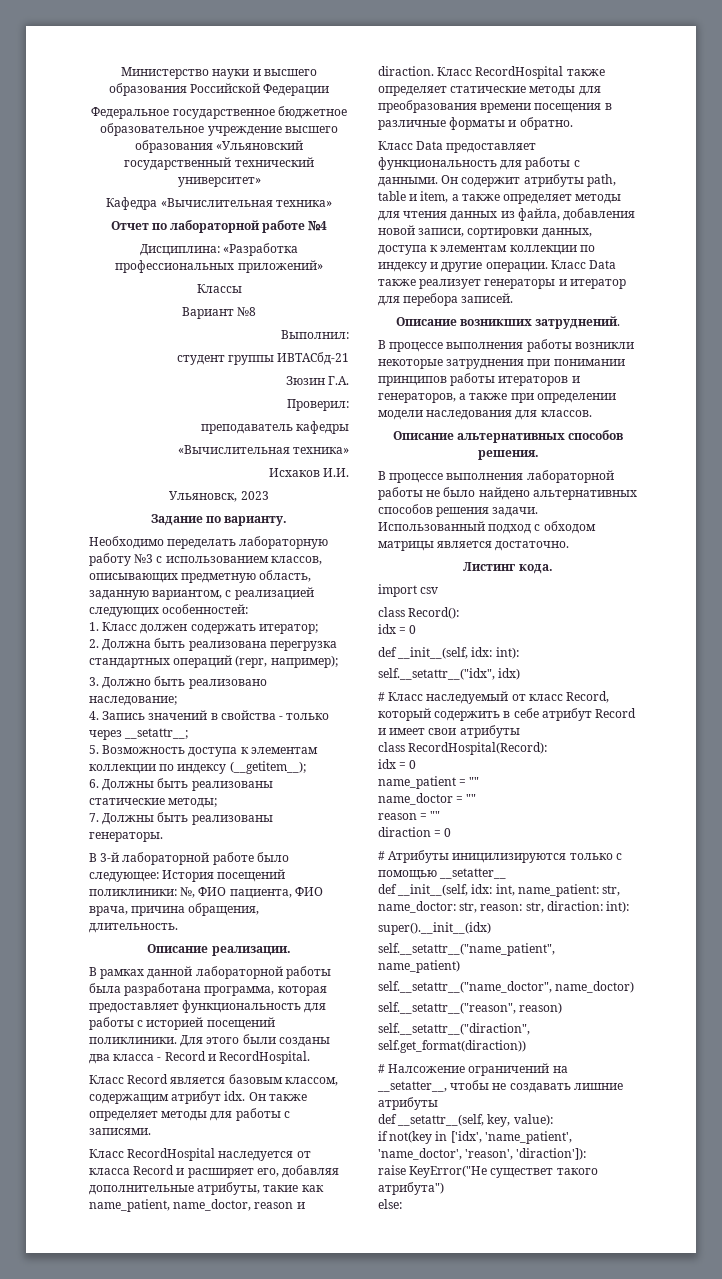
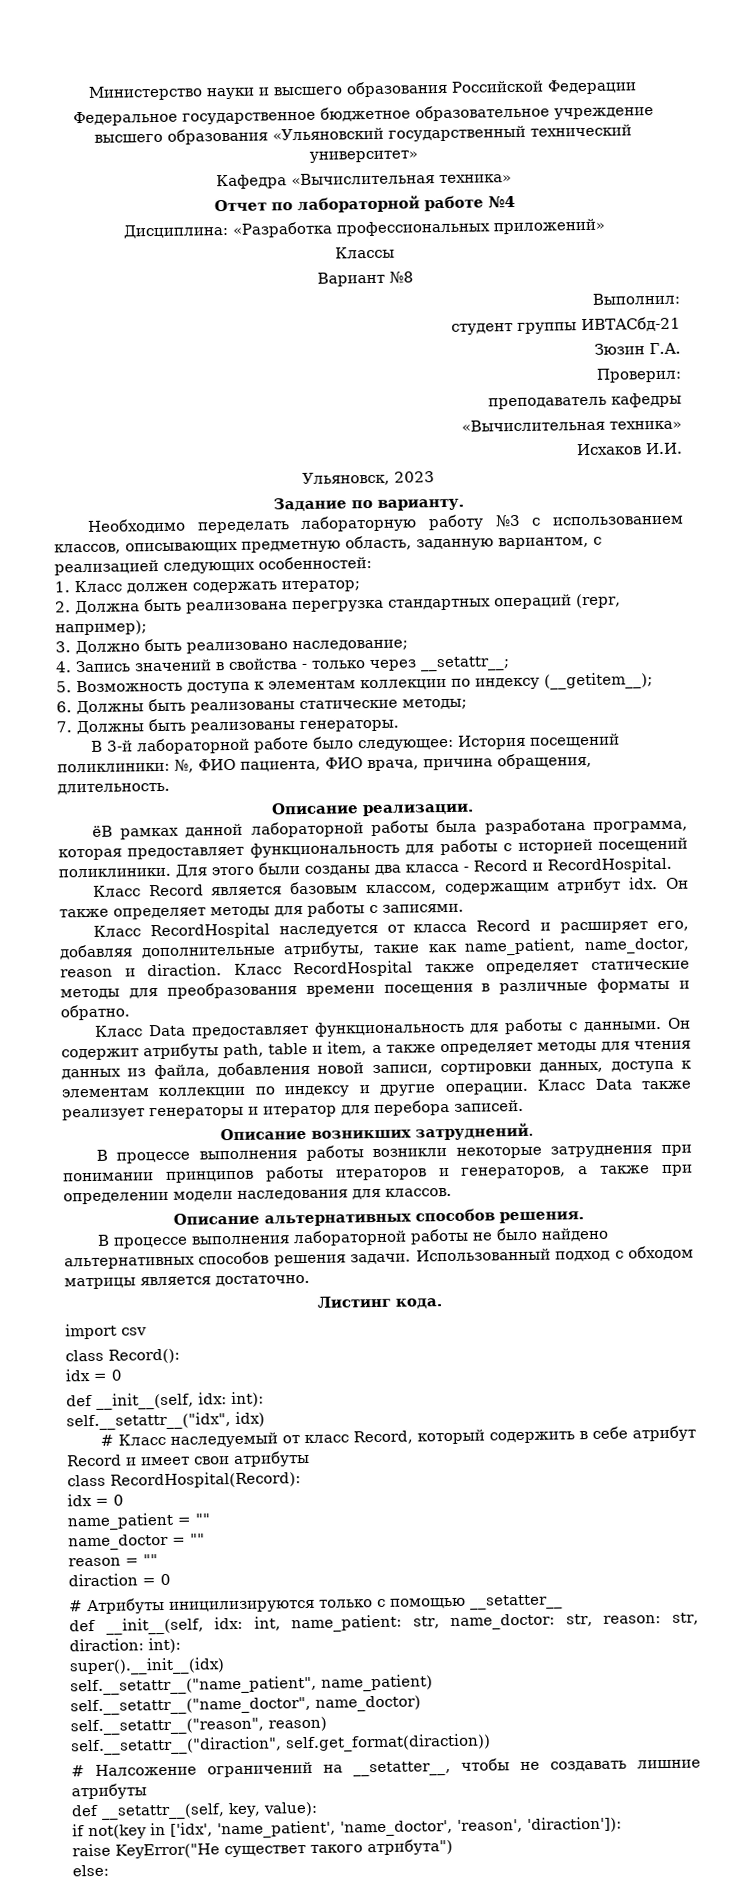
- В рамках данной лабораторной работы была разработана программа, которая предоставляет функциональность для работы с историей посещений поликлиники.
+ ёВ рамках данной лабораторной работы была разработана программа, которая предоставляет функциональность для работы с историей посещений поликлиники.

